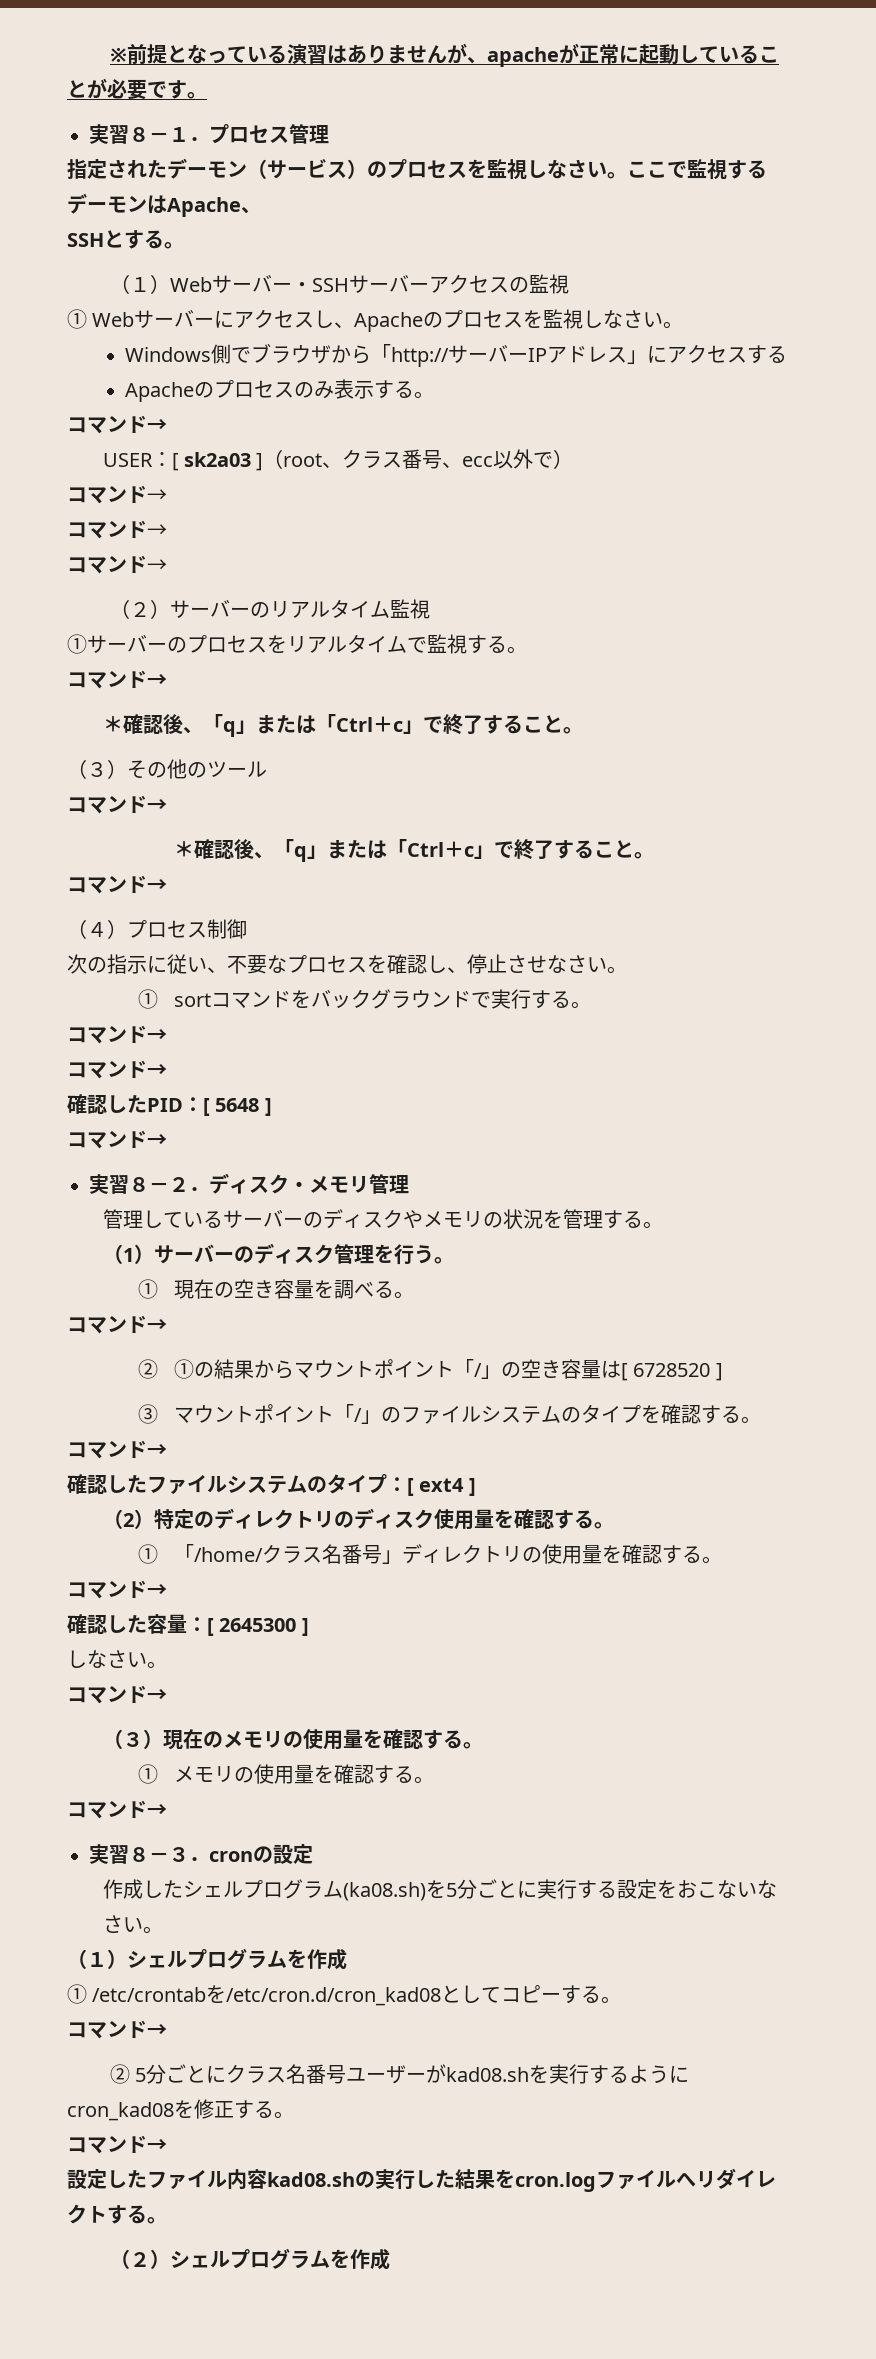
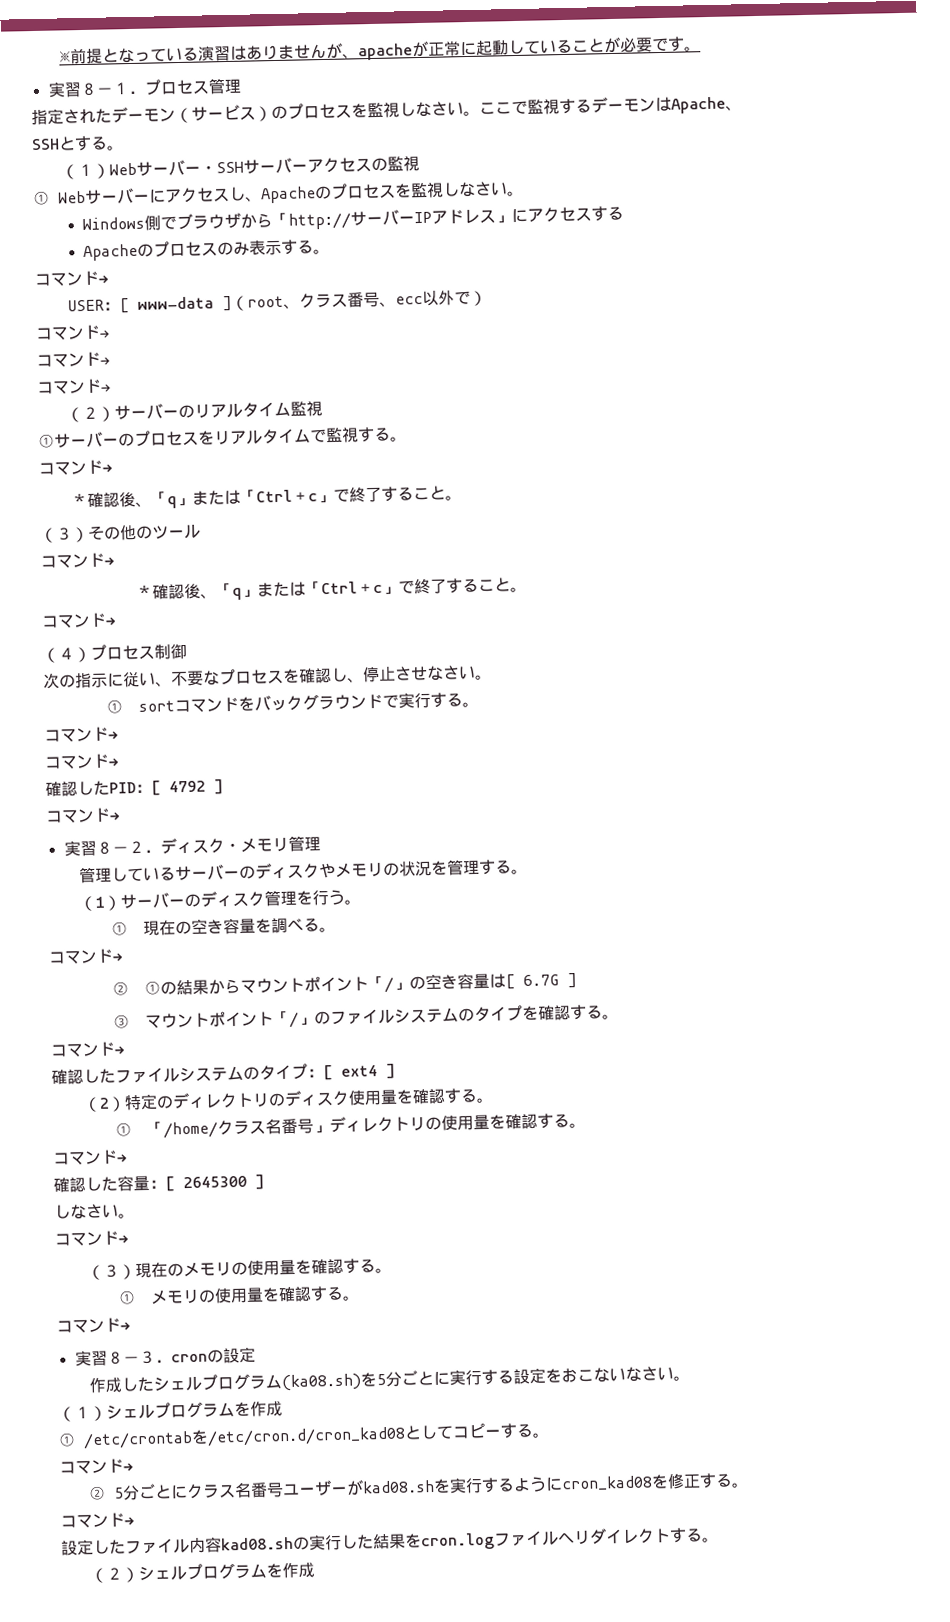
- USER：[ sk2a03 ]（root、クラス番号、ecc以外で）
+ USER：[ www-data ]（root、クラス番号、ecc以外で）
- 確認したPID：[ 5648 ]
+ 確認したPID：[ 4792 ]
- ② ①の結果からマウントポイント「/」の空き容量は[ 6728520 ]
+ ② ①の結果からマウントポイント「/」の空き容量は[ 6.7G ]

